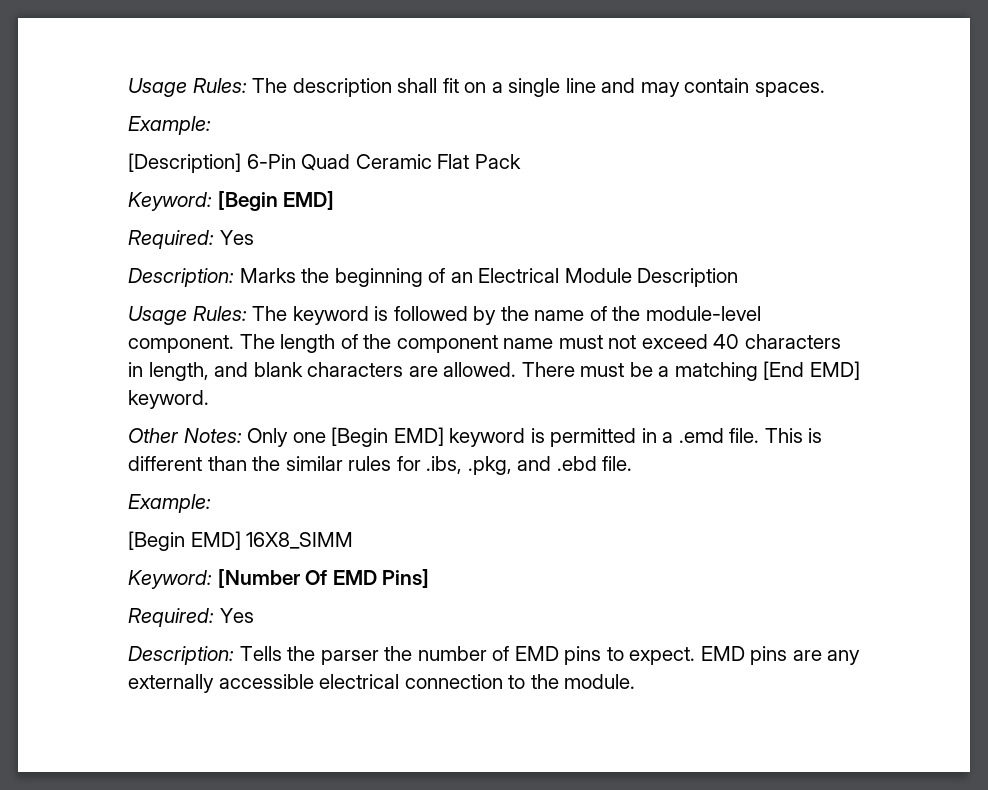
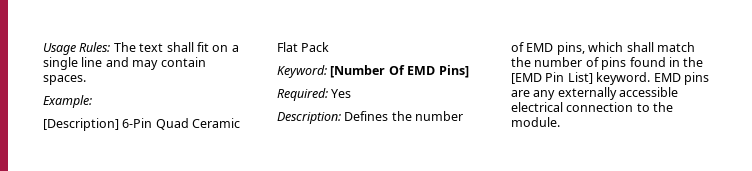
- Usage Rules: The description shall fit on a single line and may contain spaces.
+ Usage Rules: The text shall fit on a single line and may contain spaces.
- Keyword: [Begin EMD]
- Required: Yes
- Description: Marks the beginning of an Electrical Module Description
- Usage Rules: The keyword is followed by the name of the module-level component. The length of the component name must not exceed 40 characters in length, and blank characters are allowed. There must be a matching [End EMD] keyword.
- Other Notes: Only one [Begin EMD] keyword is permitted in a .emd file. This is different than the similar rules for .ibs, .pkg, and .ebd file.
- Example:
- [Begin EMD] 16X8_SIMM
- Description: Tells the parser the number of EMD pins to expect.
+ Description: Defines the number of EMD pins, which shall match the number of pins found in the [EMD Pin List] keyword.

